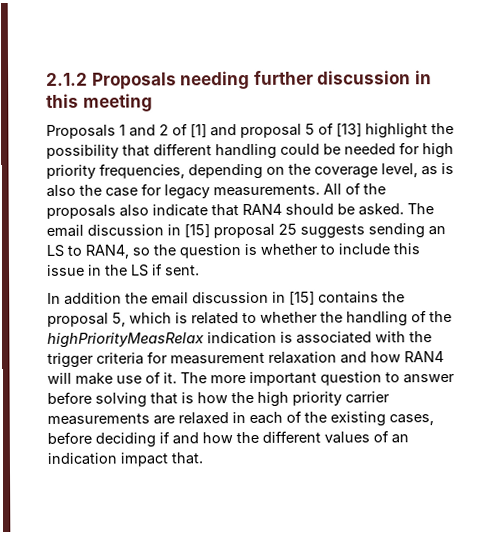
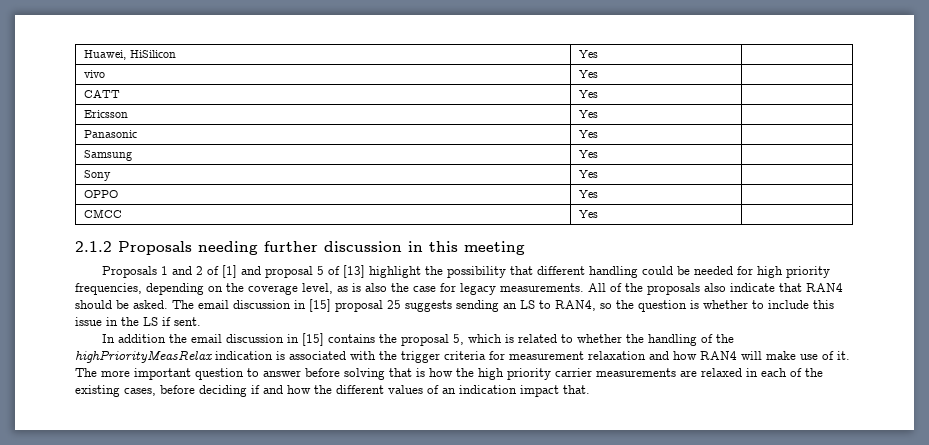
+ Huawei, HiSilicon | Yes |
+ vivo | Yes |
+ CATT | Yes |
+ Ericsson | Yes |
+ Panasonic | Yes |
+ Samsung | Yes |
+ Sony | Yes |
+ OPPO | Yes |
+ CMCC | Yes |

